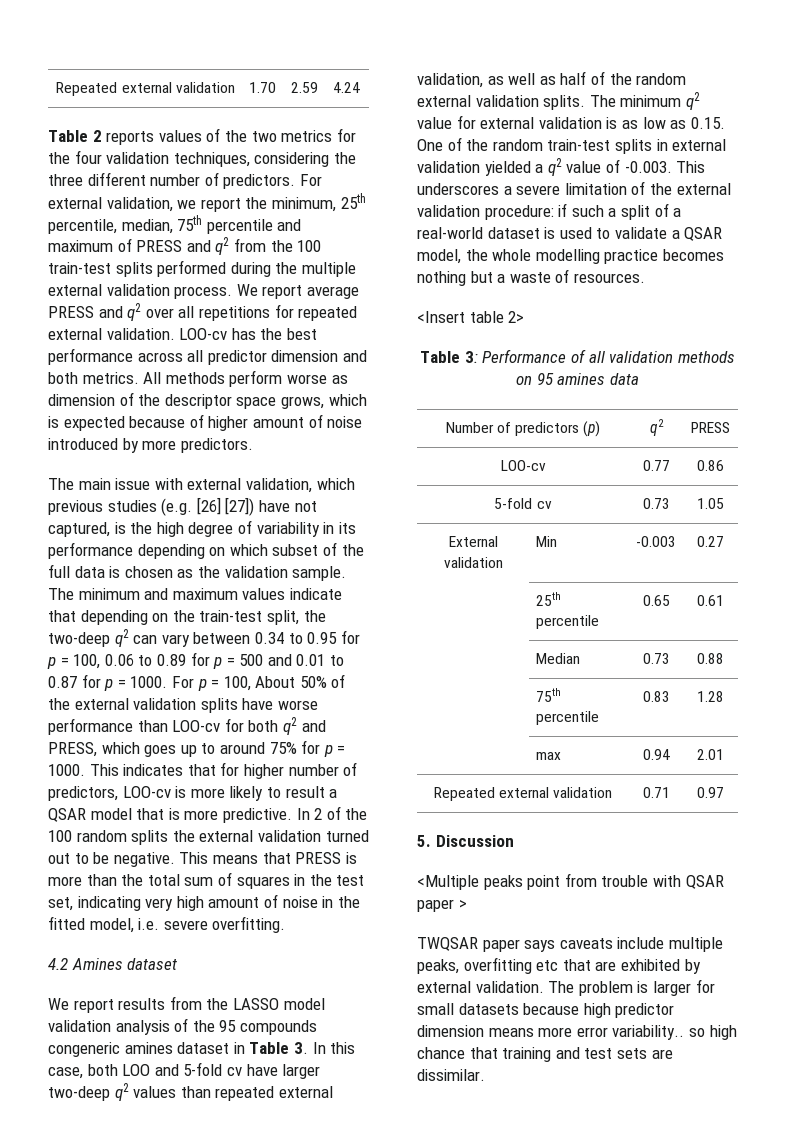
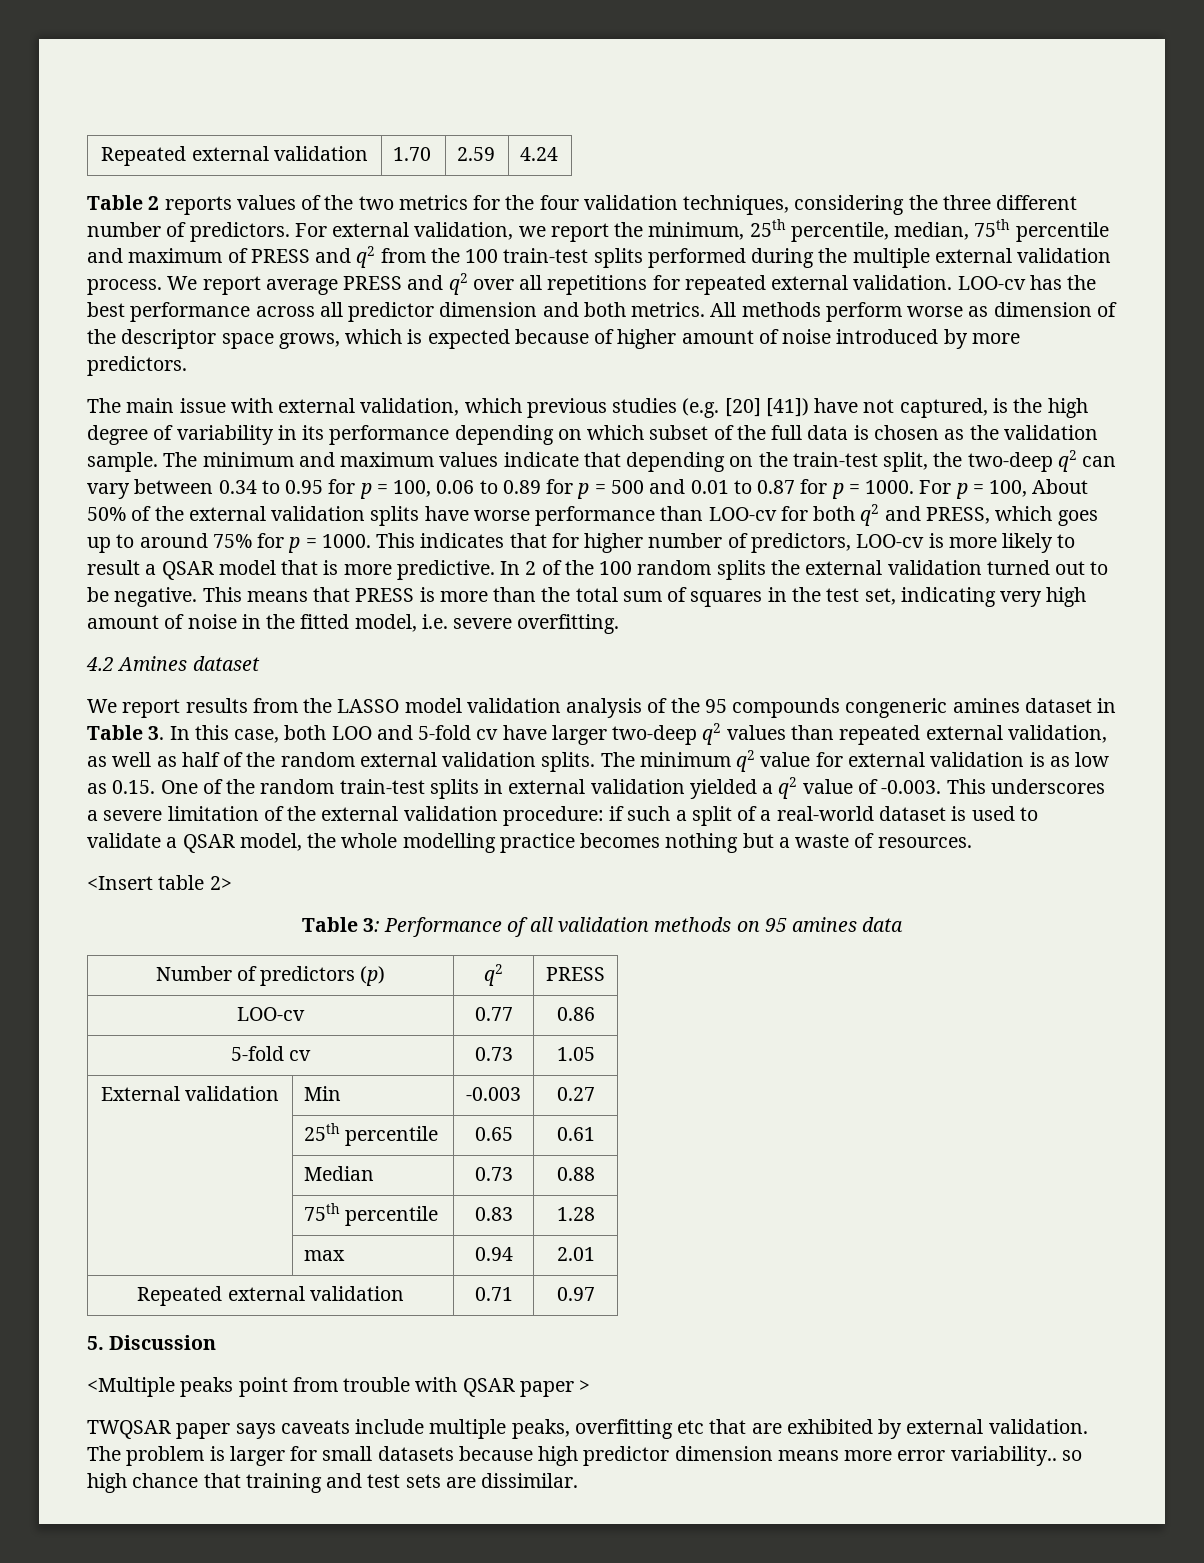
- The main issue with external validation, which previous studies (e.g. [26] [27]) have not captured, is the high degree of variability in its performance depending on which subset of the full data is chosen as the validation sample.
+ The main issue with external validation, which previous studies (e.g. [20] [41]) have not captured, is the high degree of variability in its performance depending on which subset of the full data is chosen as the validation sample.

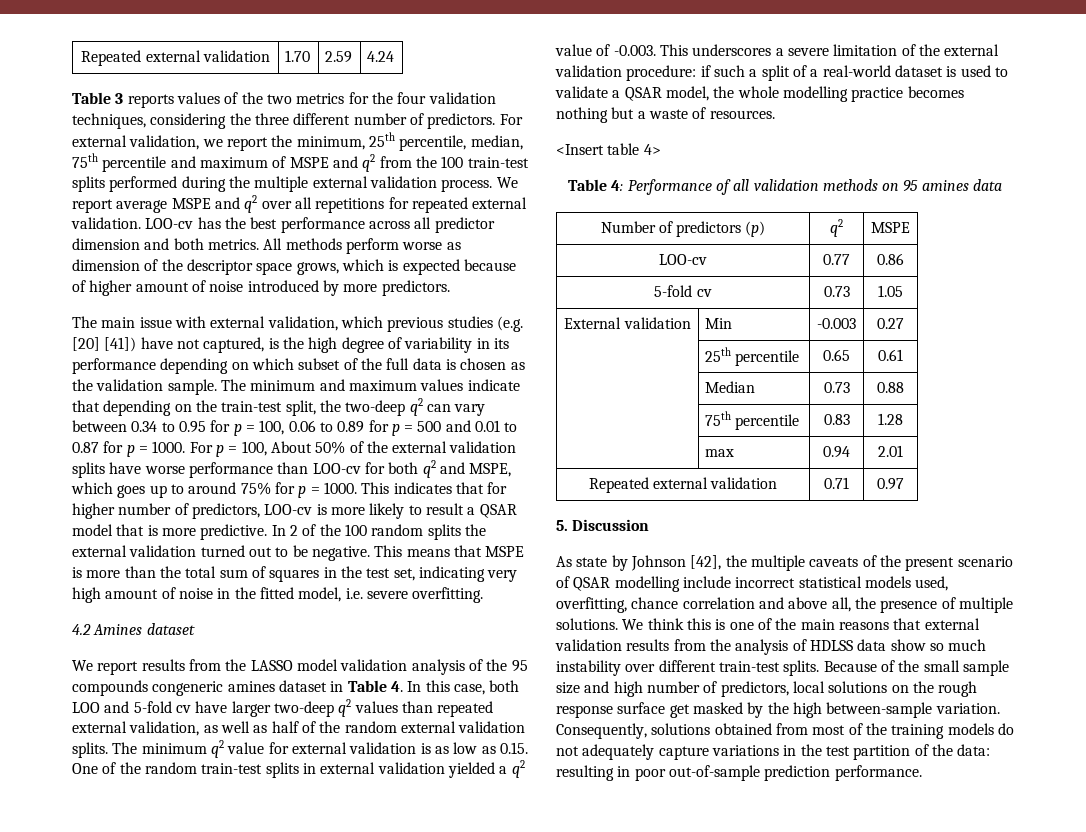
- Table 2 reports values of the two metrics for the four validation techniques, considering the three different number of predictors.
+ Table 3 reports values of the two metrics for the four validation techniques, considering the three different number of predictors.
- For external validation, we report the minimum, 25th percentile, median, 75th percentile and maximum of PRESS and q2 from the 100 train-test splits performed during the multiple external validation process.
+ For external validation, we report the minimum, 25th percentile, median, 75th percentile and maximum of MSPE and q2 from the 100 train-test splits performed during the multiple external validation process.
- We report average PRESS and q2 over all repetitions for repeated external validation.
+ We report average MSPE and q2 over all repetitions for repeated external validation.
- For p = 100, About 50% of the external validation splits have worse performance than LOO-cv for both q2 and PRESS, which goes up to around 75% for p = 1000.
+ For p = 100, About 50% of the external validation splits have worse performance than LOO-cv for both q2 and MSPE, which goes up to around 75% for p = 1000.
- This means that PRESS is more than the total sum of squares in the test set, indicating very high amount of noise in the fitted model, i.e. severe overfitting.
+ This means that MSPE is more than the total sum of squares in the test set, indicating very high amount of noise in the fitted model, i.e. severe overfitting.
- We report results from the LASSO model validation analysis of the 95 compounds congeneric amines dataset in Table 3. In this case, both LOO and 5-fold cv have larger two-deep q2 values than repeated external validation, as well as half of the random external validation splits.
+ We report results from the LASSO model validation analysis of the 95 compounds congeneric amines dataset in Table 4. In this case, both LOO and 5-fold cv have larger two-deep q2 values than repeated external validation, as well as half of the random external validation splits.
- <Insert table 2>
- Table 3: Performance of all validation methods on 95 amines data
+ <Insert table 4>
+ Table 4: Performance of all validation methods on 95 amines data
- Number of predictors (p) | q2 | PRESS
+ Number of predictors (p) | q2 | MSPE
- <Multiple peaks point from trouble with QSAR paper >
- TWQSAR paper says caveats include multiple peaks, overfitting etc that are exhibited by external validation. The problem is larger for small datasets because high predictor dimension means more error variability.. so high chance that training and test sets are dissimilar.
+ As state by Johnson [42], the multiple caveats of the present scenario of QSAR modelling include incorrect statistical models used, overfitting, chance correlation and above all, the presence of multiple solutions. We think this is one of the main reasons that external validation results from the analysis of HDLSS data show so much instability over different train-test splits. Because of the small sample size and high number of predictors, local solutions on the rough response surface get masked by the high between-sample variation. Consequently, solutions obtained from most of the training models do not adequately capture variations in the test partition of the data: resulting in poor out-of-sample prediction performance.

